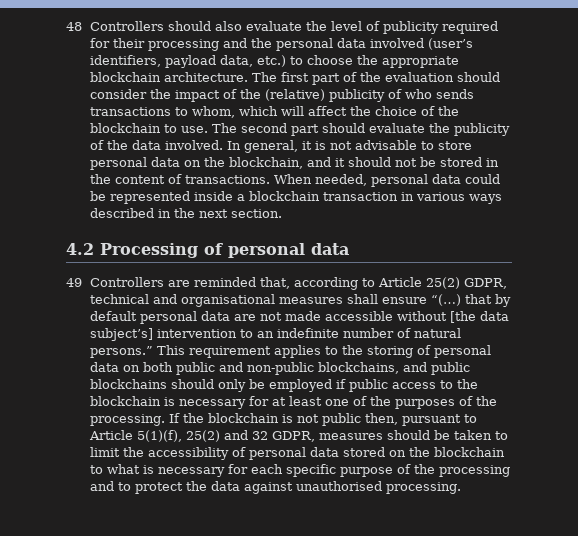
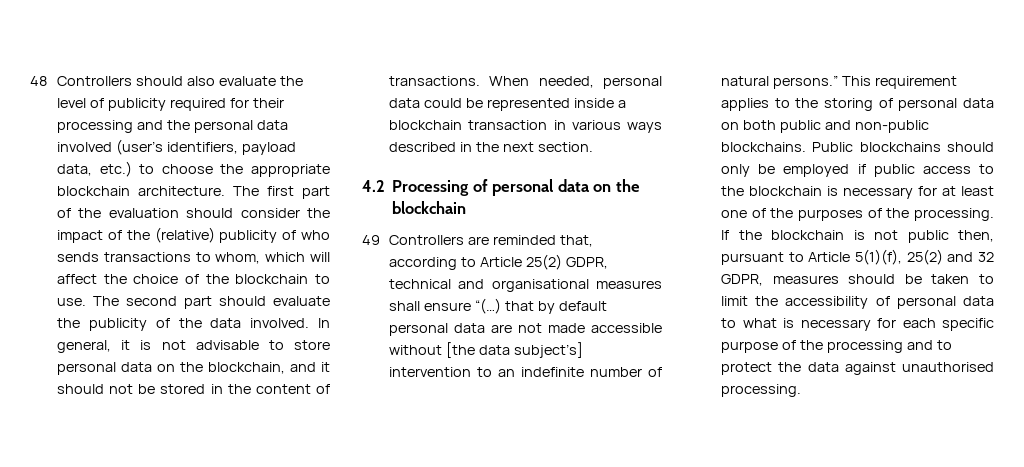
- 4.2 Processing of personal data
+ 4.2 Processing of personal data on the blockchain
- This requirement applies to the storing of personal data on both public and non-public blockchains, and public blockchains should only be employed if public access to the blockchain is necessary for at least one of the purposes of the processing.
+ This requirement applies to the storing of personal data on both public and non-public blockchains. Public blockchains should only be employed if public access to the blockchain is necessary for at least one of the purposes of the processing.
- If the blockchain is not public then, pursuant to Article 5(1)(f), 25(2) and 32 GDPR, measures should be taken to limit the accessibility of personal data stored on the blockchain to what is necessary for each specific purpose of the processing and to protect the data against unauthorised processing.
+ If the blockchain is not public then, pursuant to Article 5(1)(f), 25(2) and 32 GDPR, measures should be taken to limit the accessibility of personal data to what is necessary for each specific purpose of the processing and to protect the data against unauthorised processing.

